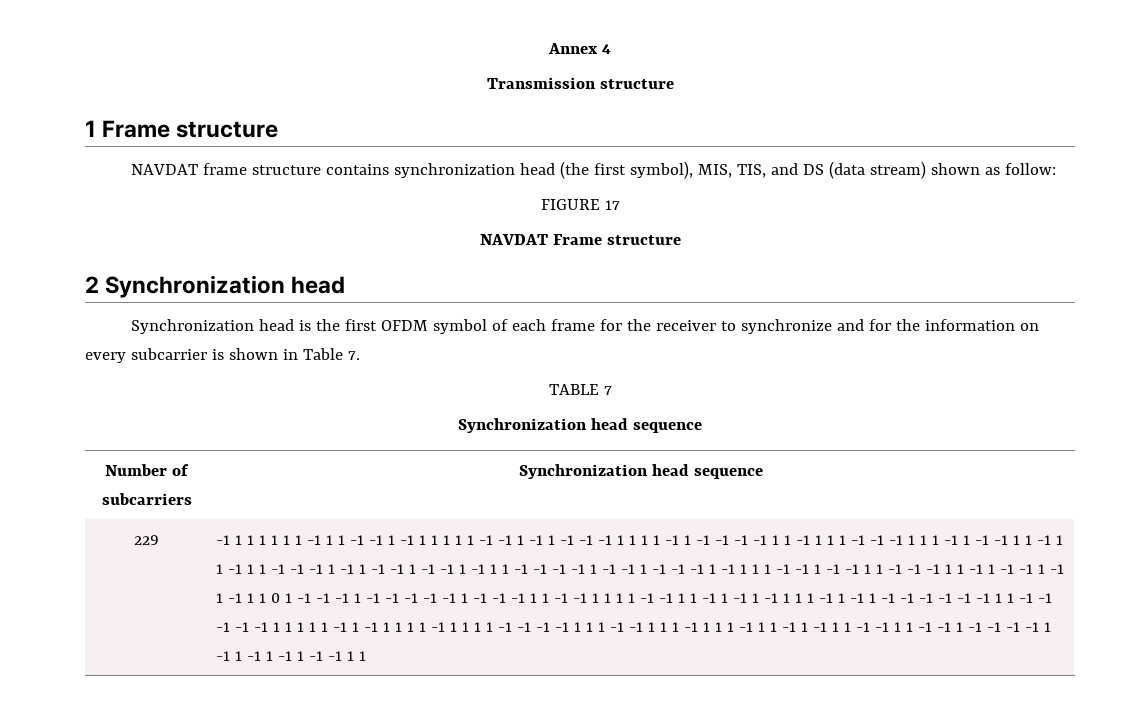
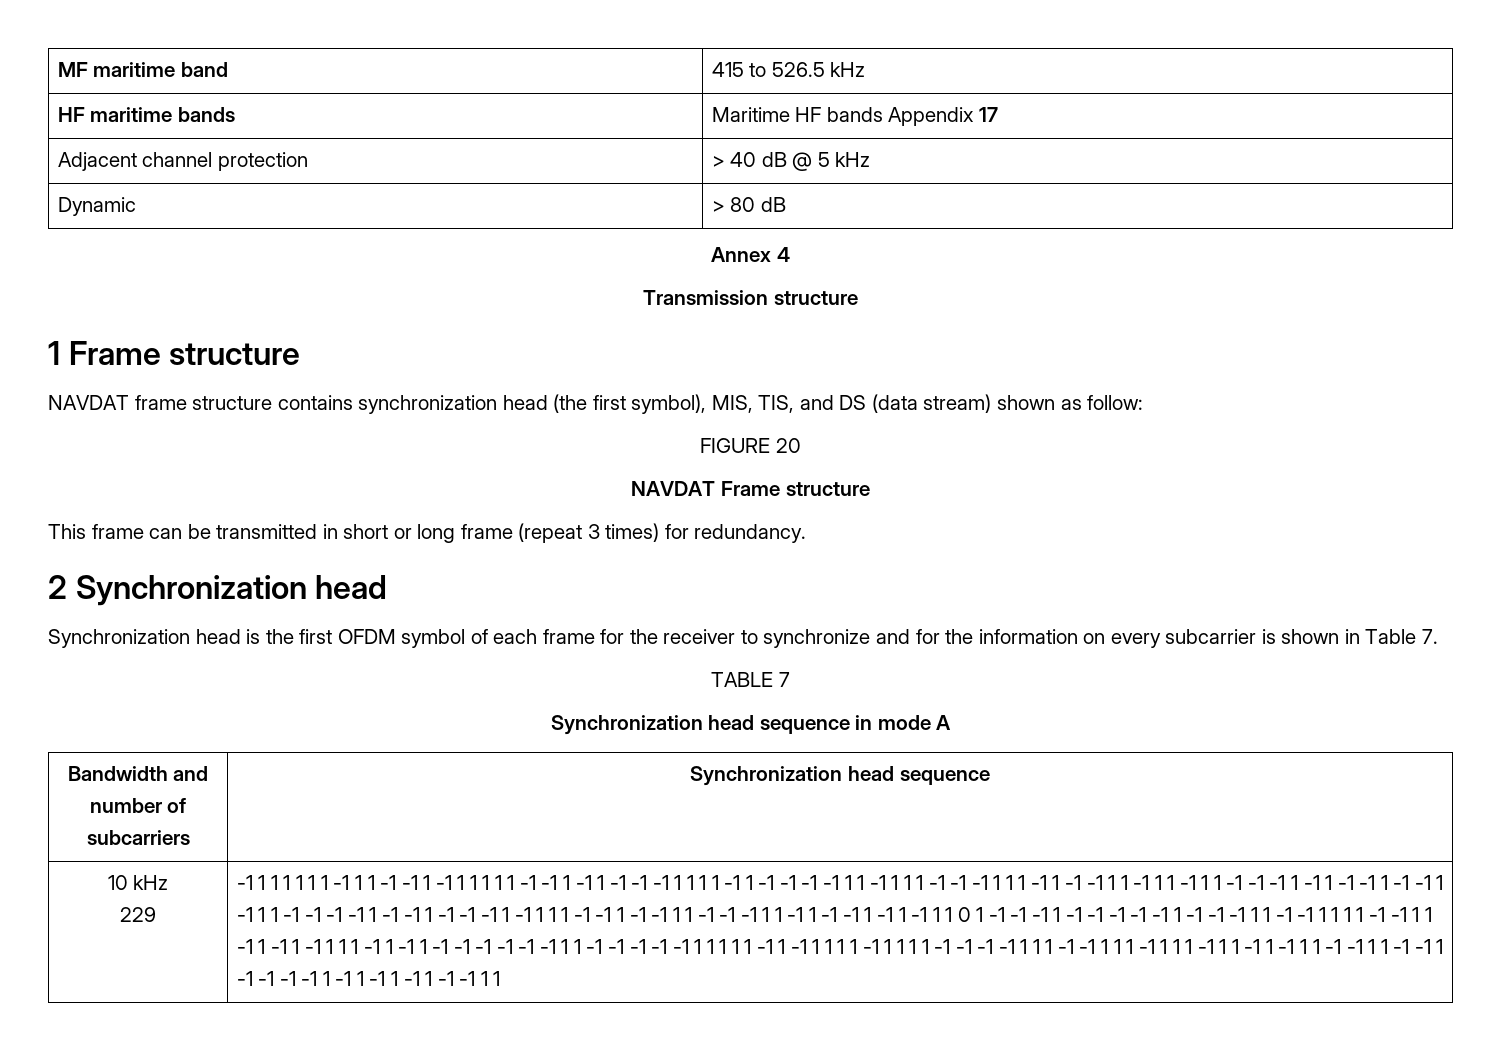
+ MF maritime band | 415 to 526.5 kHz
+ HF maritime bands | Maritime HF bands Appendix 17
+ Adjacent channel protection | > 40 dB @ 5 kHz
+ Dynamic | > 80 dB
- FIGURE 17
+ FIGURE 20
+ This frame can be transmitted in short or long frame (repeat 3 times) for redundancy.
  TABLE 7
- Synchronization head sequence
- Number of subcarriers | Synchronization head sequence
+ Synchronization head sequence in mode A
+ Bandwidth and number of subcarriers | Synchronization head sequence
+ 10 kHz

